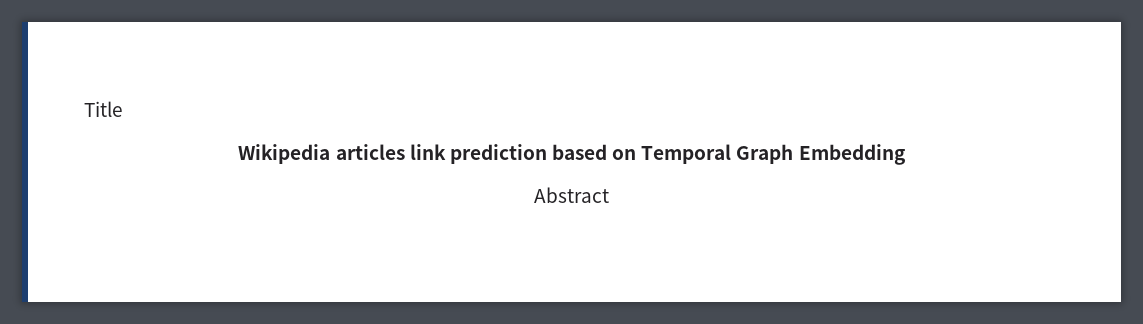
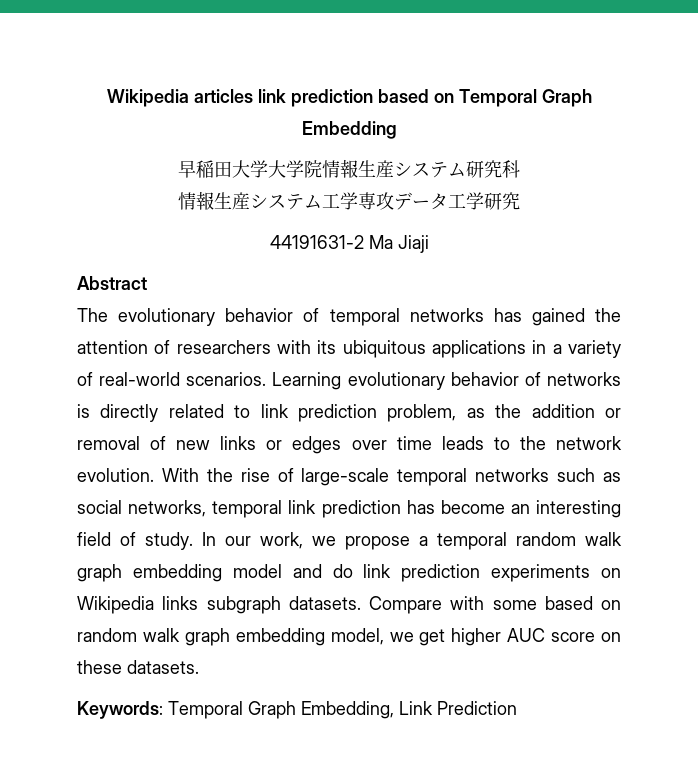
- Title
+ 早稲田大学大学院情報生産システム研究科
+ 情報生産システム工学専攻データ工学研究
+ 44191631-2 Ma Jiaji
  Abstract
+ The evolutionary behavior of temporal networks has gained the attention of researchers with its ubiquitous applications in a variety of real-world scenarios. Learning evolutionary behavior of networks is directly related to link prediction problem, as the addition or removal of new links or edges over time leads to the network evolution. With the rise of large-scale temporal networks such as social networks, temporal link prediction has become an interesting field of study. In our work, we propose a temporal random walk graph embedding model and do link prediction experiments on Wikipedia links subgraph datasets. Compare with some based on random walk graph embedding model, we get higher AUC score on these datasets.
+ Keywords: Temporal Graph Embedding, Link Prediction

